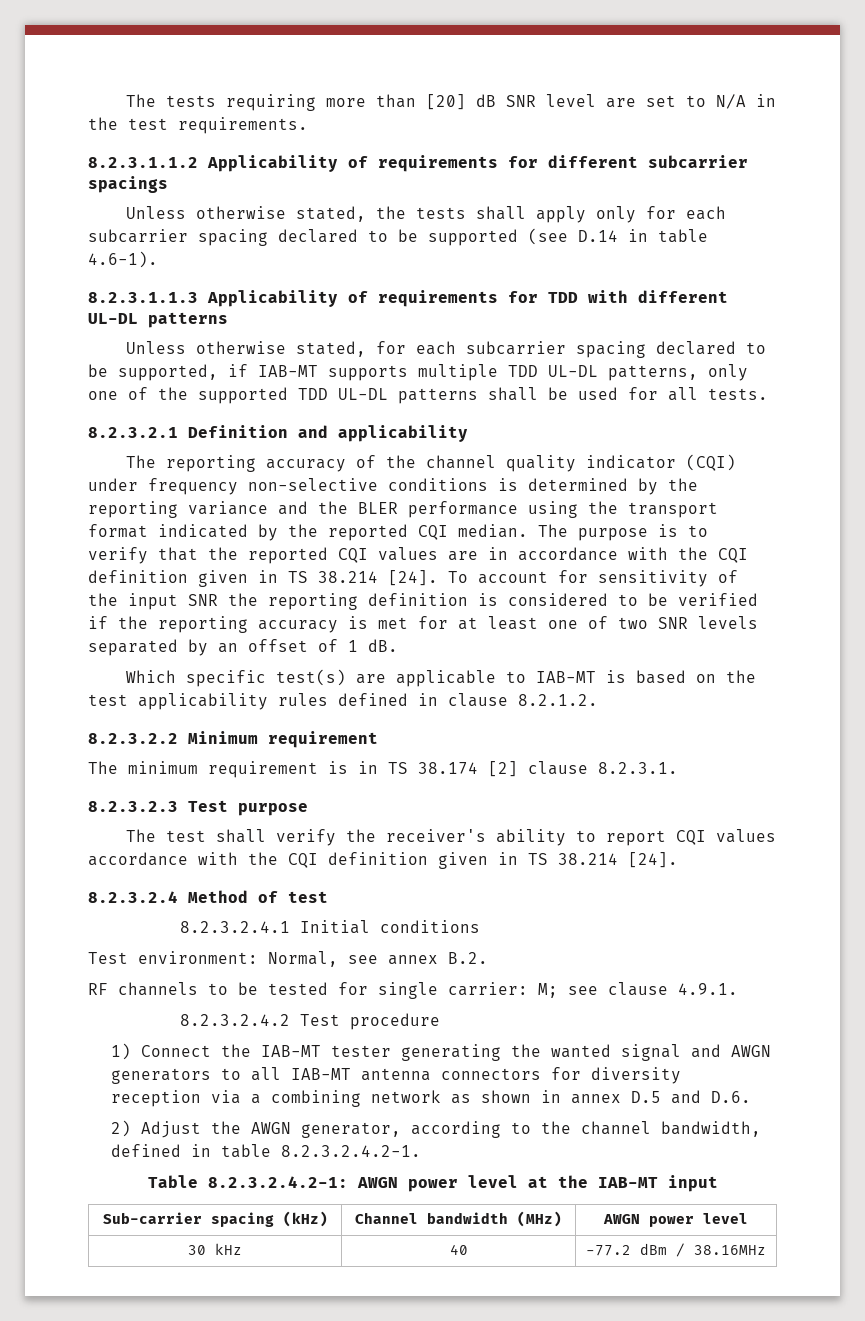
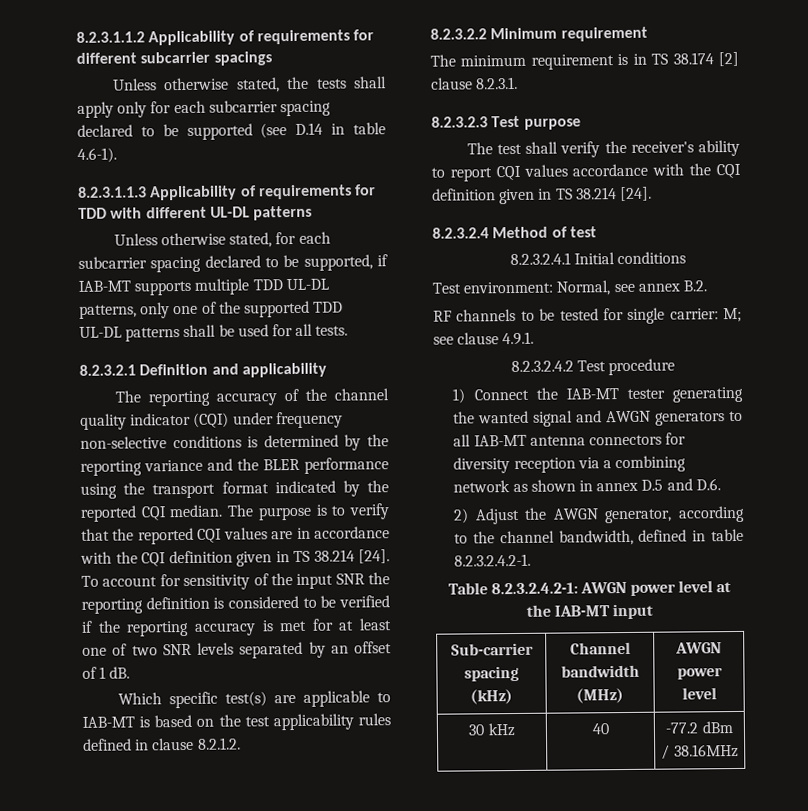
- The tests requiring more than [20] dB SNR level are set to N/A in the test requirements.

